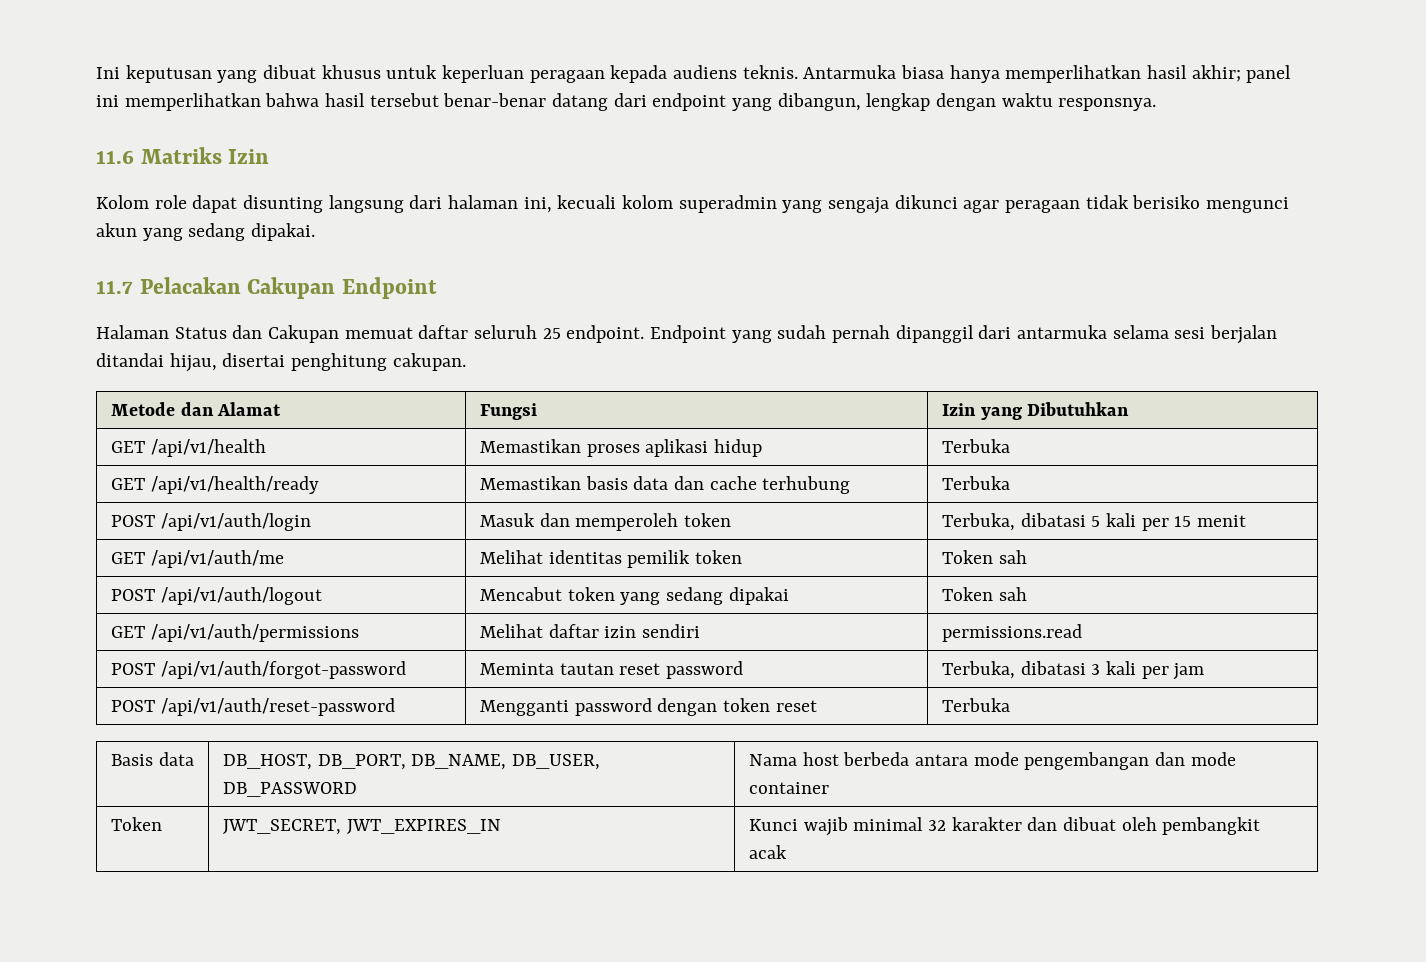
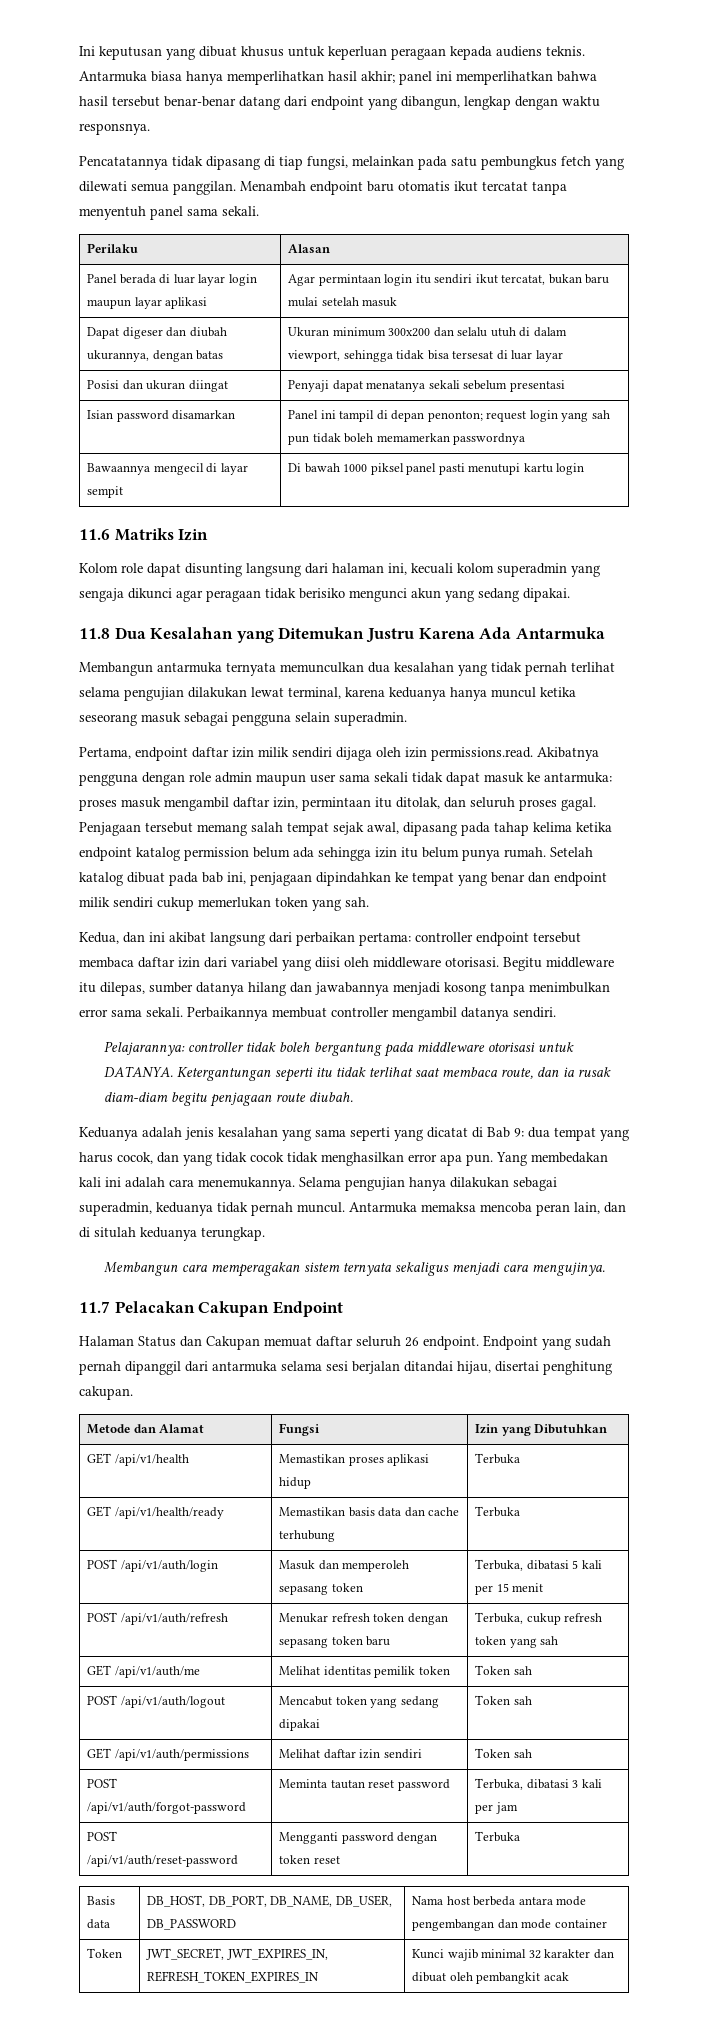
+ Pencatatannya tidak dipasang di tiap fungsi, melainkan pada satu pembungkus fetch yang dilewati semua panggilan. Menambah endpoint baru otomatis ikut tercatat tanpa menyentuh panel sama sekali.
+ Perilaku | Alasan
+ Panel berada di luar layar login maupun layar aplikasi | Agar permintaan login itu sendiri ikut tercatat, bukan baru mulai setelah masuk
+ Dapat digeser dan diubah ukurannya, dengan batas | Ukuran minimum 300x200 dan selalu utuh di dalam viewport, sehingga tidak bisa tersesat di luar layar
+ Posisi dan ukuran diingat | Penyaji dapat menatanya sekali sebelum presentasi
+ Isian password disamarkan | Panel ini tampil di depan penonton; request login yang sah pun tidak boleh memamerkan passwordnya
+ Bawaannya mengecil di layar sempit | Di bawah 1000 piksel panel pasti menutupi kartu login
+ 11.8 Dua Kesalahan yang Ditemukan Justru Karena Ada Antarmuka
+ Membangun antarmuka ternyata memunculkan dua kesalahan yang tidak pernah terlihat selama pengujian dilakukan lewat terminal, karena keduanya hanya muncul ketika seseorang masuk sebagai pengguna selain superadmin.
+ Pertama, endpoint daftar izin milik sendiri dijaga oleh izin permissions.read. Akibatnya pengguna dengan role admin maupun user sama sekali tidak dapat masuk ke antarmuka: proses masuk mengambil daftar izin, permintaan itu ditolak, dan seluruh proses gagal. Penjagaan tersebut memang salah tempat sejak awal, dipasang pada tahap kelima ketika endpoint katalog permission belum ada sehingga izin itu belum punya rumah. Setelah katalog dibuat pada bab ini, penjagaan dipindahkan ke tempat yang benar dan endpoint milik sendiri cukup memerlukan token yang sah.
+ Kedua, dan ini akibat langsung dari perbaikan pertama: controller endpoint tersebut membaca daftar izin dari variabel yang diisi oleh middleware otorisasi. Begitu middleware itu dilepas, sumber datanya hilang dan jawabannya menjadi kosong tanpa menimbulkan error sama sekali. Perbaikannya membuat controller mengambil datanya sendiri.
+ Pelajarannya: controller tidak boleh bergantung pada middleware otorisasi untuk DATANYA. Ketergantungan seperti itu tidak terlihat saat membaca route, dan ia rusak diam-diam begitu penjagaan route diubah.
+ Keduanya adalah jenis kesalahan yang sama seperti yang dicatat di Bab 9: dua tempat yang harus cocok, dan yang tidak cocok tidak menghasilkan error apa pun. Yang membedakan kali ini adalah cara menemukannya. Selama pengujian hanya dilakukan sebagai superadmin, keduanya tidak pernah muncul. Antarmuka memaksa mencoba peran lain, dan di situlah keduanya terungkap.
+ Membangun cara memperagakan sistem ternyata sekaligus menjadi cara mengujinya.
- Halaman Status dan Cakupan memuat daftar seluruh 25 endpoint.
+ Halaman Status dan Cakupan memuat daftar seluruh 26 endpoint.
- POST /api/v1/auth/login | Masuk dan memperoleh token | Terbuka, dibatasi 5 kali per 15 menit
+ POST /api/v1/auth/login | Masuk dan memperoleh sepasang token | Terbuka, dibatasi 5 kali per 15 menit
+ POST /api/v1/auth/refresh | Menukar refresh token dengan sepasang token baru | Terbuka, cukup refresh token yang sah
- GET /api/v1/auth/permissions | Melihat daftar izin sendiri | permissions.read
+ GET /api/v1/auth/permissions | Melihat daftar izin sendiri | Token sah
- Token | JWT_SECRET, JWT_EXPIRES_IN | Kunci wajib minimal 32 karakter dan dibuat oleh pembangkit acak
+ Token | JWT_SECRET, JWT_EXPIRES_IN, REFRESH_TOKEN_EXPIRES_IN | Kunci wajib minimal 32 karakter dan dibuat oleh pembangkit acak

